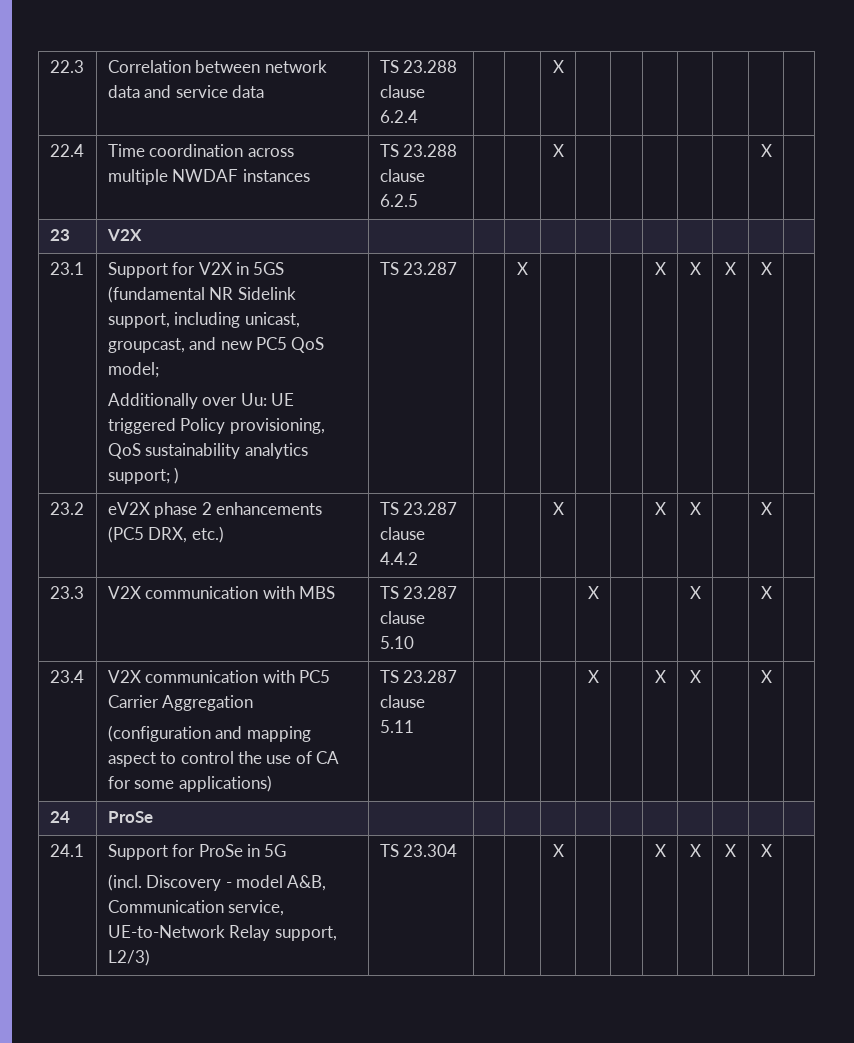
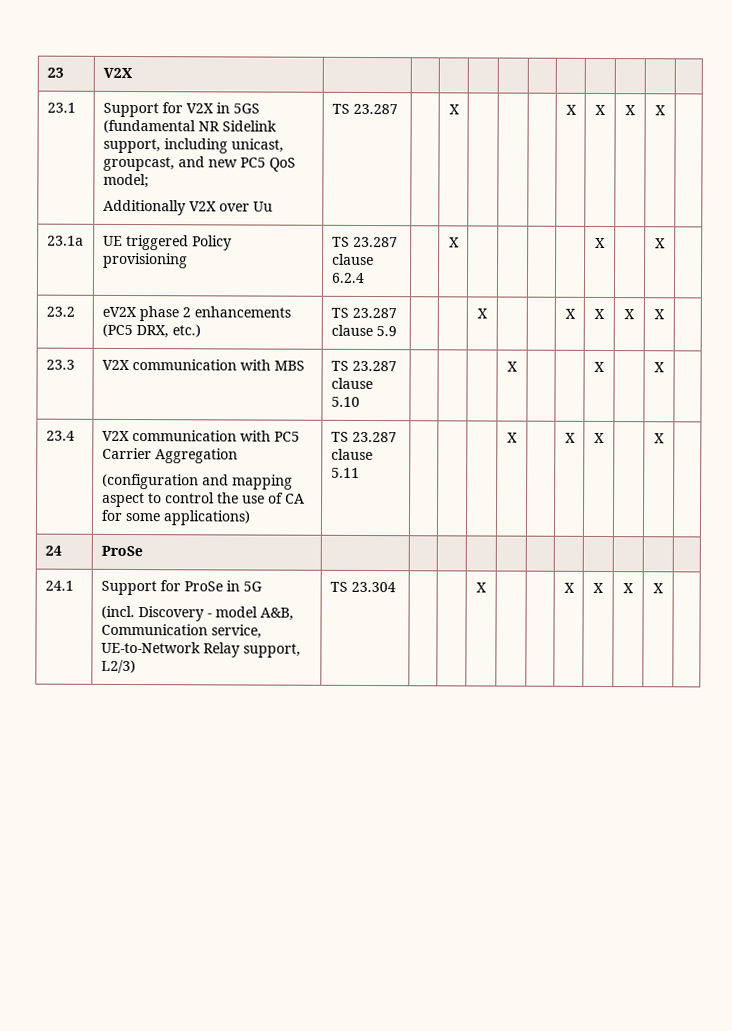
- 22.3 | Correlation between network data and service data | TS 23.288 clause 6.2.4 | | | X | | | | | | |
- 22.4 | Time coordination across multiple NWDAF instances | TS 23.288 clause 6.2.5 | | | X | | | | | | X |
  23.1 | Support for V2X in 5GS (fundamental NR Sidelink support, including unicast, groupcast, and new PC5 QoS model;
- Additionally over Uu: UE triggered Policy provisioning, QoS sustainability analytics support; ) | TS 23.287 | | X | | | | X | X | X | X |
+ Additionally V2X over Uu | TS 23.287 | | X | | | | X | X | X | X |
+ 23.1a | UE triggered Policy provisioning | TS 23.287 clause 6.2.4 | | X | | | | | X | | X |
- 23.2 | eV2X phase 2 enhancements (PC5 DRX, etc.) | TS 23.287 clause 4.4.2 | | | X | | | X | X | | X |
+ 23.2 | eV2X phase 2 enhancements (PC5 DRX, etc.) | TS 23.287 clause 5.9 | | | X | | | X | X | X | X |

